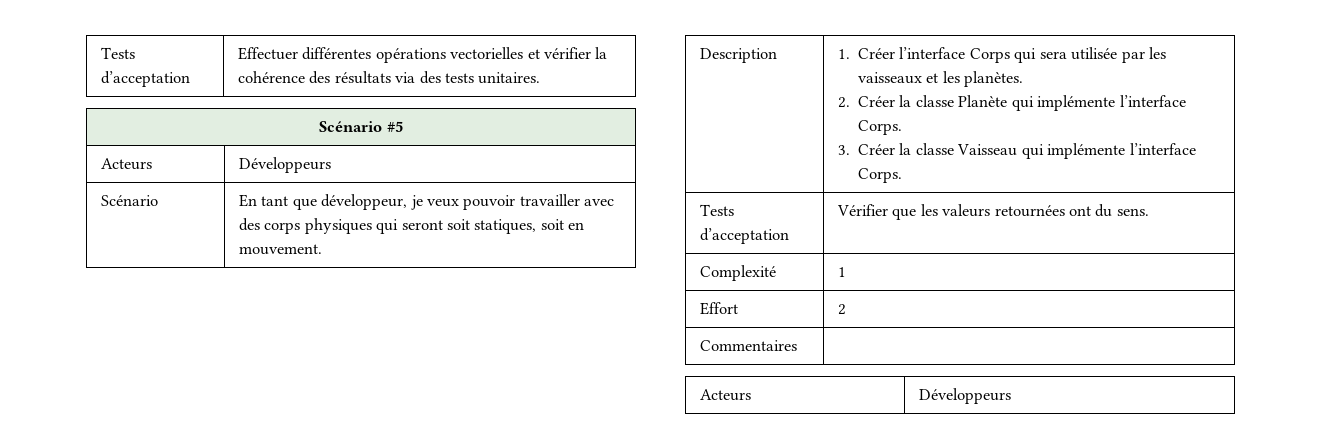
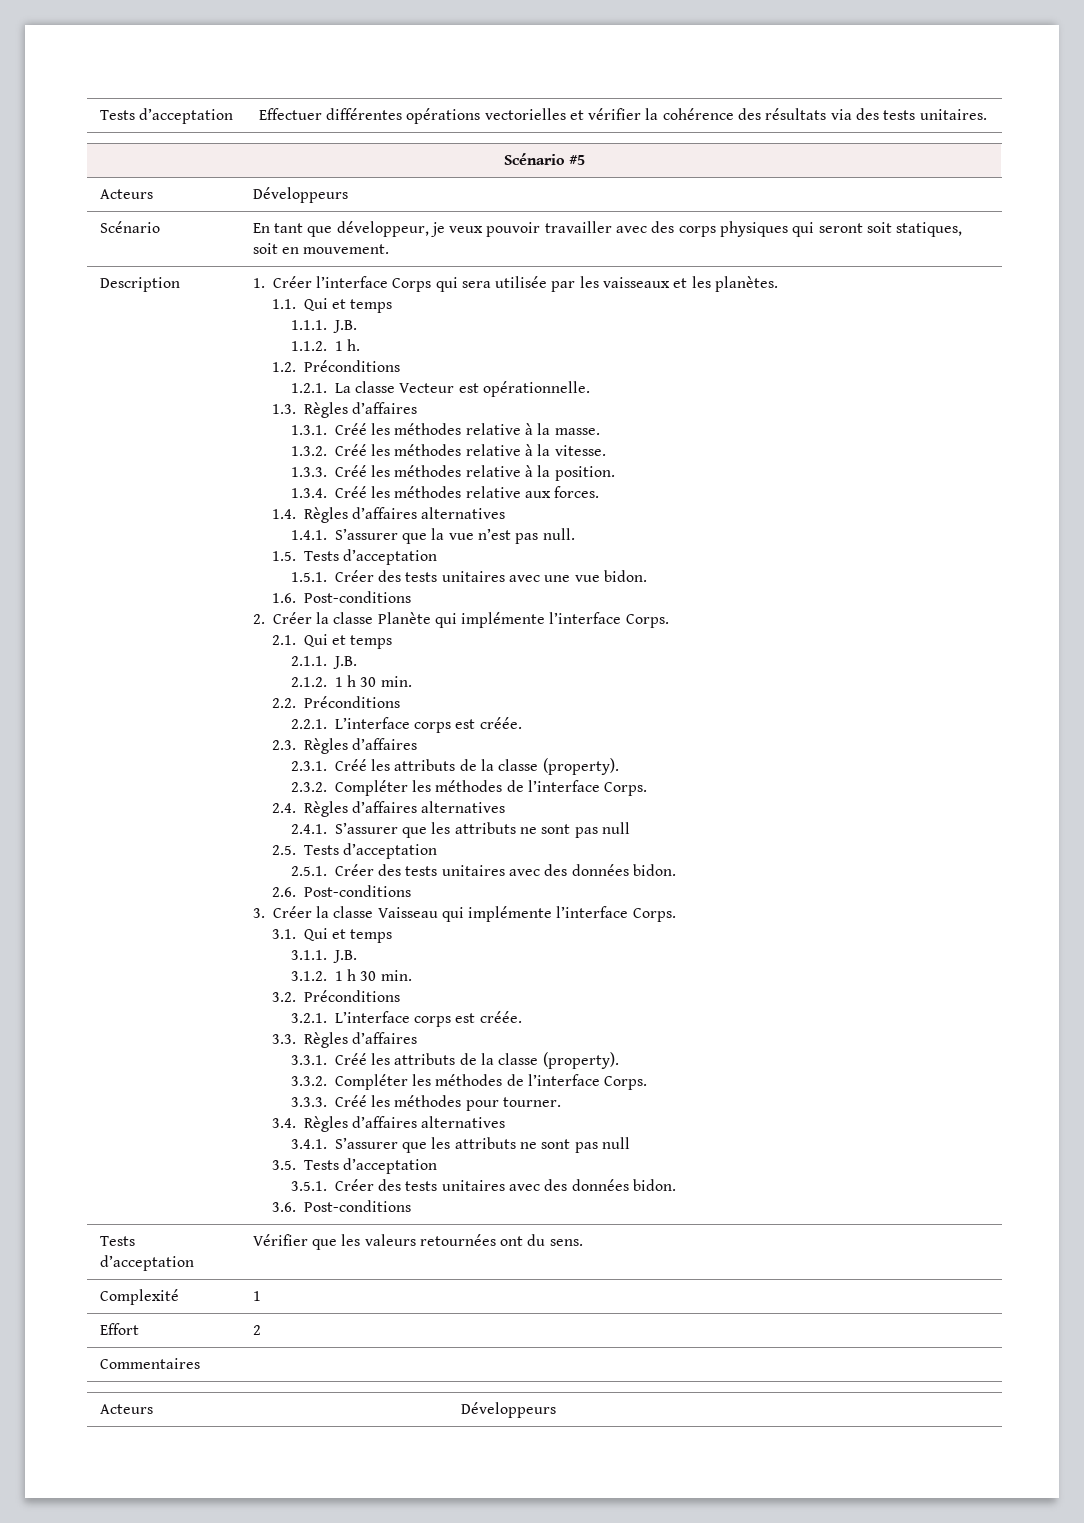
+ 1.1. Qui et temps
+ 1.1.1. J.B.
+ 1.1.2. 1 h.
+ 1.2. Préconditions
+ 1.2.1. La classe Vecteur est opérationnelle.
+ 1.3. Règles d’affaires
+ 1.3.1. Créé les méthodes relative à la masse.
+ 1.3.2. Créé les méthodes relative à la vitesse.
+ 1.3.3. Créé les méthodes relative à la position.
+ 1.3.4. Créé les méthodes relative aux forces.
+ 1.4. Règles d’affaires alternatives
+ 1.4.1. S’assurer que la vue n’est pas null.
+ 1.5. Tests d’acceptation
+ 1.5.1. Créer des tests unitaires avec une vue bidon.
+ 1.6. Post-conditions
+ 2.1. Qui et temps
+ 2.1.1. J.B.
+ 2.1.2. 1 h 30 min.
+ 2.2. Préconditions
+ 2.2.1. L’interface corps est créée.
+ 2.3. Règles d’affaires
+ 2.3.1. Créé les attributs de la classe (property).
+ 2.3.2. Compléter les méthodes de l’interface Corps.
+ 2.4. Règles d’affaires alternatives
+ 2.4.1. S’assurer que les attributs ne sont pas null
+ 2.5. Tests d’acceptation
+ 2.5.1. Créer des tests unitaires avec des données bidon.
+ 2.6. Post-conditions
+ 3.1. Qui et temps
+ 3.1.1. J.B.
+ 3.1.2. 1 h 30 min.
+ 3.2. Préconditions
+ 3.2.1. L’interface corps est créée.
+ 3.3. Règles d’affaires
+ 3.3.1. Créé les attributs de la classe (property).
+ 3.3.2. Compléter les méthodes de l’interface Corps.
+ 3.3.3. Créé les méthodes pour tourner.
+ 3.4. Règles d’affaires alternatives
+ 3.4.1. S’assurer que les attributs ne sont pas null
+ 3.5. Tests d’acceptation
+ 3.5.1. Créer des tests unitaires avec des données bidon.
+ 3.6. Post-conditions

